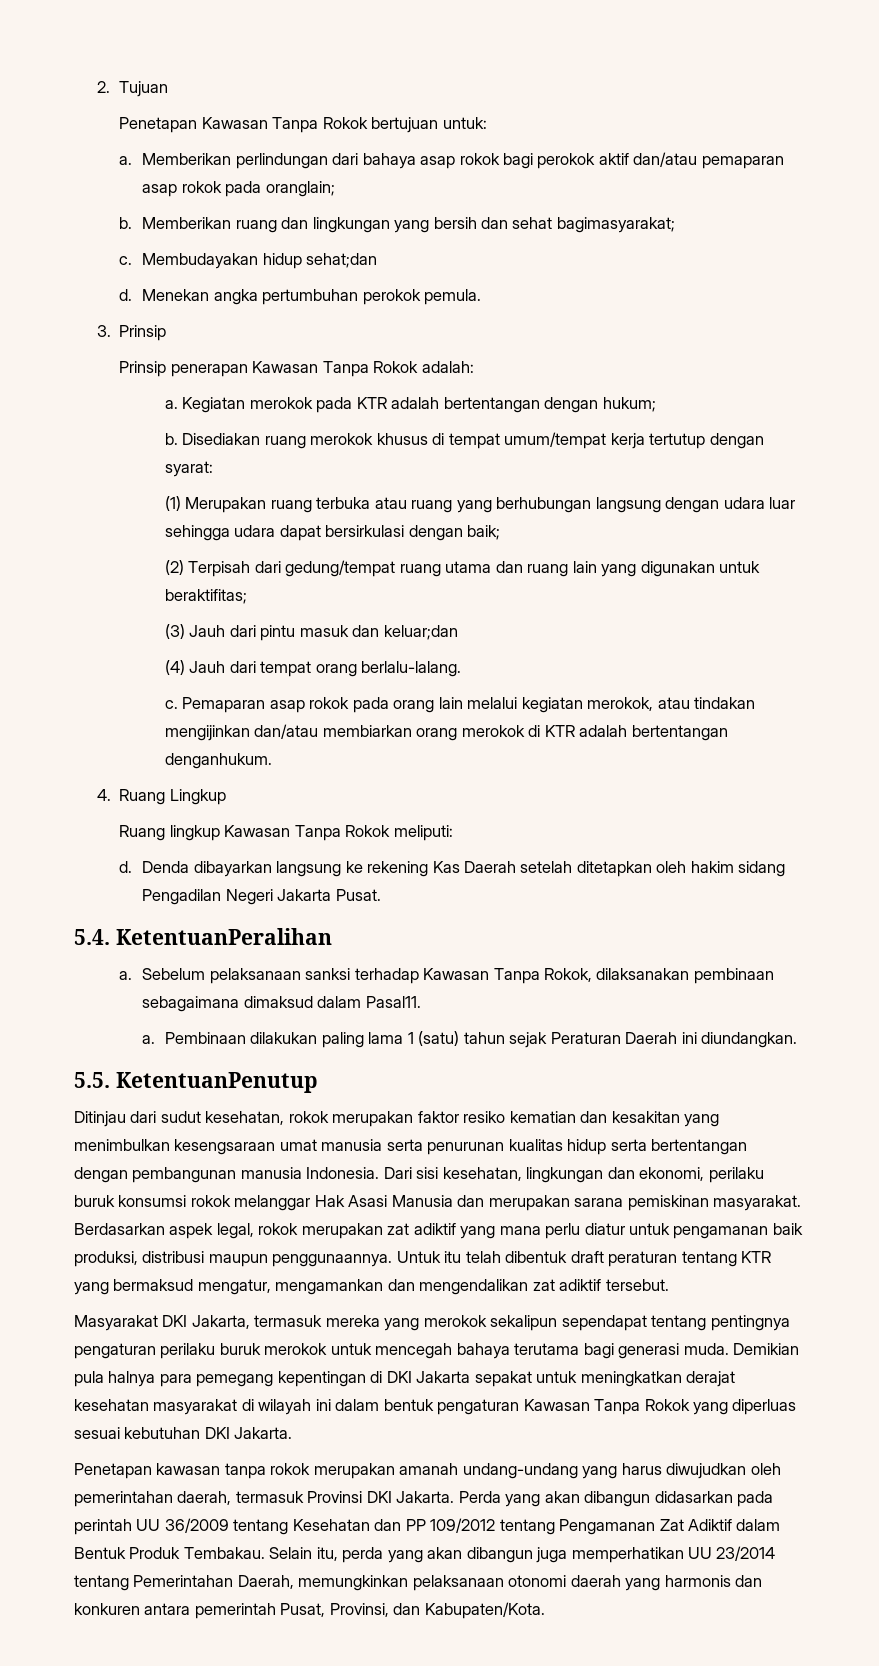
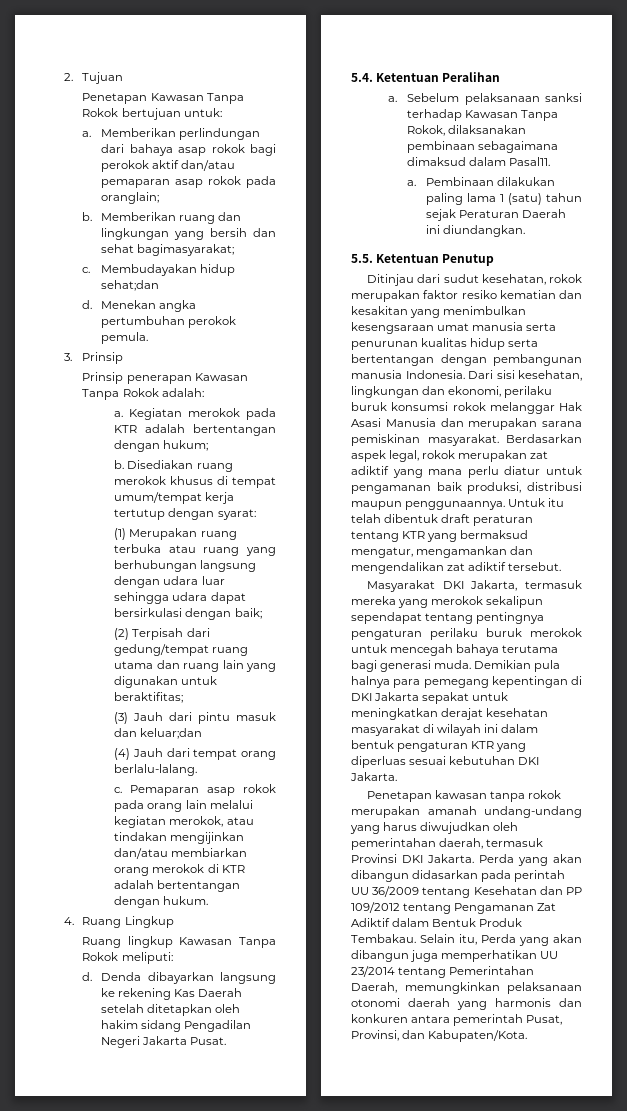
- Pemaparan asap rokok pada orang lain melalui kegiatan merokok, atau tindakan mengijinkan dan/atau membiarkan orang merokok di KTR adalah bertentangan denganhukum.
+ Pemaparan asap rokok pada orang lain melalui kegiatan merokok, atau tindakan mengijinkan dan/atau membiarkan orang merokok di KTR adalah bertentangan dengan hukum.
- 5.4. KetentuanPeralihan
+ 5.4. Ketentuan Peralihan
- 5.5. KetentuanPenutup
+ 5.5. Ketentuan Penutup
- Demikian pula halnya para pemegang kepentingan di DKI Jakarta sepakat untuk meningkatkan derajat kesehatan masyarakat di wilayah ini dalam bentuk pengaturan Kawasan Tanpa Rokok yang diperluas sesuai kebutuhan DKI Jakarta.
+ Demikian pula halnya para pemegang kepentingan di DKI Jakarta sepakat untuk meningkatkan derajat kesehatan masyarakat di wilayah ini dalam bentuk pengaturan KTR yang diperluas sesuai kebutuhan DKI Jakarta.
- Selain itu, perda yang akan dibangun juga memperhatikan UU 23/2014 tentang Pemerintahan Daerah, memungkinkan pelaksanaan otonomi daerah yang harmonis dan konkuren antara pemerintah Pusat, Provinsi, dan Kabupaten/Kota.
+ Selain itu, Perda yang akan dibangun juga memperhatikan UU 23/2014 tentang Pemerintahan Daerah, memungkinkan pelaksanaan otonomi daerah yang harmonis dan konkuren antara pemerintah Pusat, Provinsi, dan Kabupaten/Kota.

